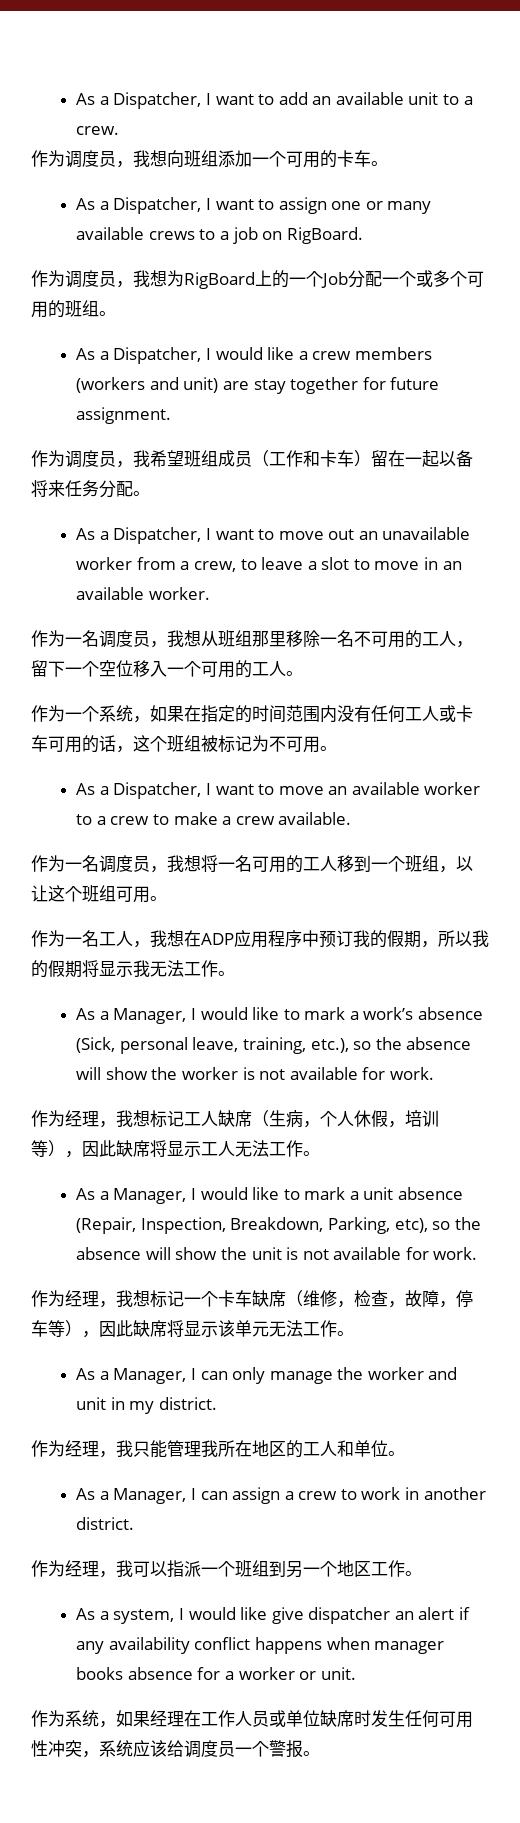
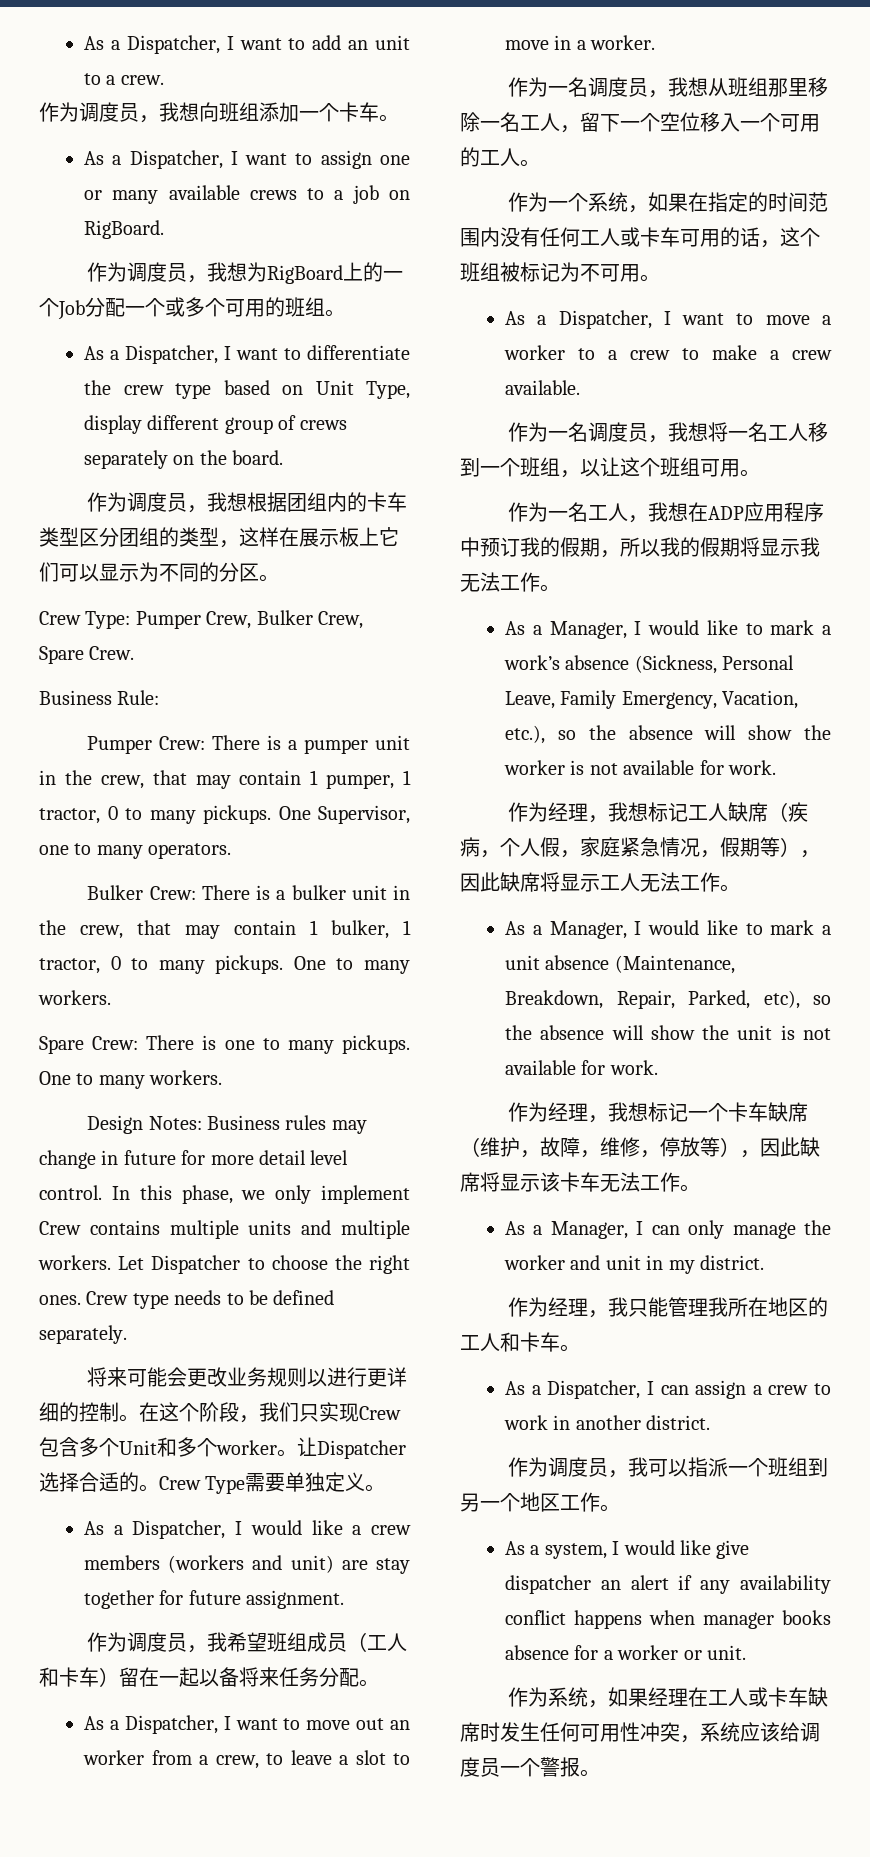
- As a Dispatcher, I want to add an available unit to a crew.
+ As a Dispatcher, I want to add an unit to a crew.
- 作为调度员，我想向班组添加一个可用的卡车。
+ 作为调度员，我想向班组添加一个卡车。
+ As a Dispatcher, I want to differentiate the crew type based on Unit Type, display different group of crews separately on the board.
+ 作为调度员，我想根据团组内的卡车类型区分团组的类型，这样在展示板上它们可以显示为不同的分区。
+ Crew Type: Pumper Crew, Bulker Crew, Spare Crew.
+ Business Rule:
+ Pumper Crew: There is a pumper unit in the crew, that may contain 1 pumper, 1 tractor, 0 to many pickups. One Supervisor, one to many operators.
+ Bulker Crew: There is a bulker unit in the crew, that may contain 1 bulker, 1 tractor, 0 to many pickups. One to many workers.
+ Spare Crew: There is one to many pickups. One to many workers.
+ Design Notes: Business rules may change in future for more detail level control. In this phase, we only implement Crew contains multiple units and multiple workers. Let Dispatcher to choose the right ones. Crew type needs to be defined separately.
+ 将来可能会更改业务规则以进行更详细的控制。在这个阶段，我们只实现Crew包含多个Unit和多个worker。让Dispatcher选择合适的。Crew Type需要单独定义。
- 作为调度员，我希望班组成员（工作和卡车）留在一起以备将来任务分配。
+ 作为调度员，我希望班组成员（工人和卡车）留在一起以备将来任务分配。
- As a Dispatcher, I want to move out an unavailable worker from a crew, to leave a slot to move in an available worker.
+ As a Dispatcher, I want to move out an worker from a crew, to leave a slot to move in a worker.
- 作为一名调度员，我想从班组那里移除一名不可用的工人，留下一个空位移入一个可用的工人。
+ 作为一名调度员，我想从班组那里移除一名工人，留下一个空位移入一个可用的工人。
- As a Dispatcher, I want to move an available worker to a crew to make a crew available.
+ As a Dispatcher, I want to move a worker to a crew to make a crew available.
- 作为一名调度员，我想将一名可用的工人移到一个班组，以让这个班组可用。
+ 作为一名调度员，我想将一名工人移到一个班组，以让这个班组可用。
- As a Manager, I would like to mark a work’s absence (Sick, personal leave, training, etc.), so the absence will show the worker is not available for work.
+ As a Manager, I would like to mark a work’s absence (Sickness, Personal Leave, Family Emergency, Vacation, etc.), so the absence will show the worker is not available for work.
- 作为经理，我想标记工人缺席（生病，个人休假，培训等），因此缺席将显示工人无法工作。
+ 作为经理，我想标记工人缺席（疾病，个人假，家庭紧急情况，假期等），因此缺席将显示工人无法工作。
- As a Manager, I would like to mark a unit absence (Repair, Inspection, Breakdown, Parking, etc), so the absence will show the unit is not available for work.
+ As a Manager, I would like to mark a unit absence (Maintenance, Breakdown, Repair, Parked, etc), so the absence will show the unit is not available for work.
- 作为经理，我想标记一个卡车缺席（维修，检查，故障，停车等），因此缺席将显示该单元无法工作。
+ 作为经理，我想标记一个卡车缺席（维护，故障，维修，停放等），因此缺席将显示该卡车无法工作。
- 作为经理，我只能管理我所在地区的工人和单位。
- As a Manager, I can assign a crew to work in another district.
+ 作为经理，我只能管理我所在地区的工人和卡车。
+ As a Dispatcher, I can assign a crew to work in another district.
- 作为经理，我可以指派一个班组到另一个地区工作。
+ 作为调度员，我可以指派一个班组到另一个地区工作。
- 作为系统，如果经理在工作人员或单位缺席时发生任何可用性冲突，系统应该给调度员一个警报。
+ 作为系统，如果经理在工人或卡车缺席时发生任何可用性冲突，系统应该给调度员一个警报。

